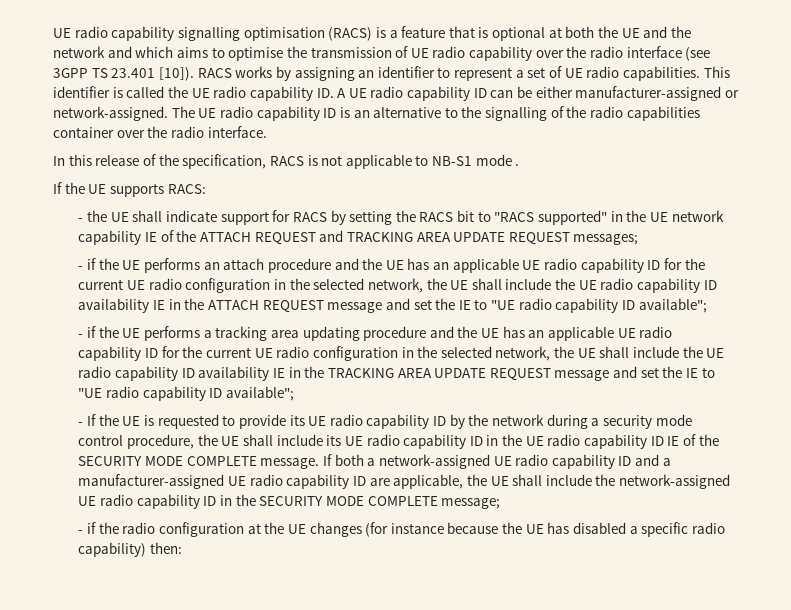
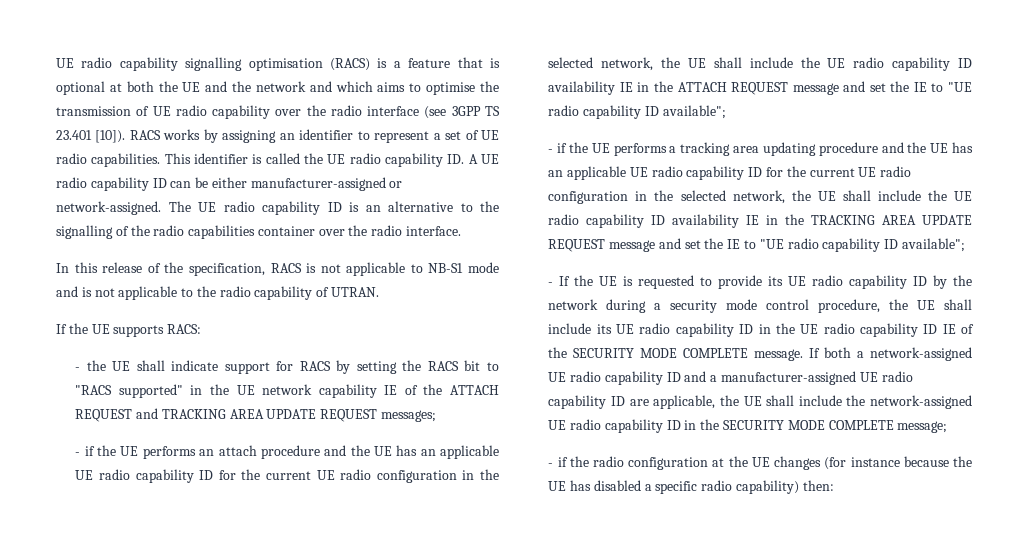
- In this release of the specification, RACS is not applicable to NB-S1 mode .
+ In this release of the specification, RACS is not applicable to NB-S1 mode and is not applicable to the radio capability of UTRAN.

